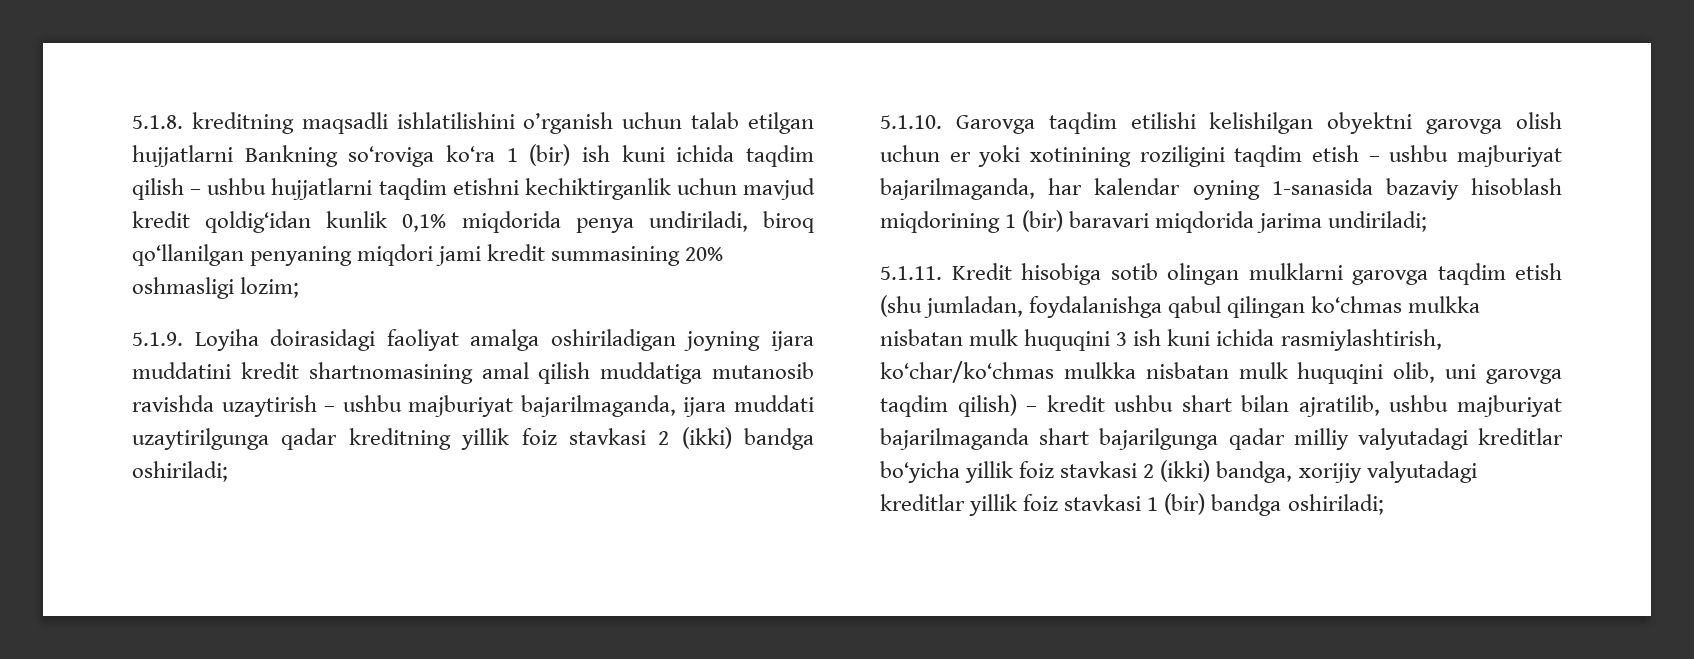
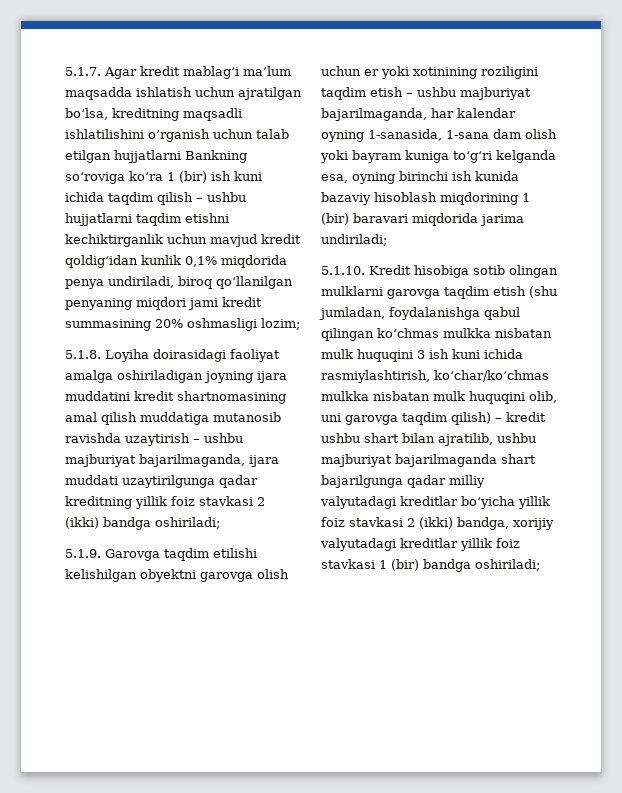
- 5.1.8. kreditning maqsadli ishlatilishini o’rganish uchun talab etilgan hujjatlarni Bankning so‘roviga ko‘ra 1 (bir) ish kuni ichida taqdim qilish – ushbu hujjatlarni taqdim etishni kechiktirganlik uchun mavjud kredit qoldig‘idan kunlik 0,1% miqdorida penya undiriladi, biroq qo‘llanilgan penyaning miqdori jami kredit summasining 20% oshmasligi lozim;
+ 5.1.7. Agar kredit mablag‘i ma’lum maqsadda ishlatish uchun ajratilgan bo‘lsa, kreditning maqsadli ishlatilishini o’rganish uchun talab etilgan hujjatlarni Bankning so‘roviga ko‘ra 1 (bir) ish kuni ichida taqdim qilish – ushbu hujjatlarni taqdim etishni kechiktirganlik uchun mavjud kredit qoldig‘idan kunlik 0,1% miqdorida penya undiriladi, biroq qo‘llanilgan penyaning miqdori jami kredit summasining 20% oshmasligi lozim;
- 5.1.9. Loyiha doirasidagi faoliyat amalga oshiriladigan joyning ijara muddatini kredit shartnomasining amal qilish muddatiga mutanosib ravishda uzaytirish – ushbu majburiyat bajarilmaganda, ijara muddati uzaytirilgunga qadar kreditning yillik foiz stavkasi 2 (ikki) bandga oshiriladi;
+ 5.1.8. Loyiha doirasidagi faoliyat amalga oshiriladigan joyning ijara muddatini kredit shartnomasining amal qilish muddatiga mutanosib ravishda uzaytirish – ushbu majburiyat bajarilmaganda, ijara muddati uzaytirilgunga qadar kreditning yillik foiz stavkasi 2 (ikki) bandga oshiriladi;
- 5.1.10. Garovga taqdim etilishi kelishilgan obyektni garovga olish uchun er yoki xotinining roziligini taqdim etish – ushbu majburiyat bajarilmaganda, har kalendar oyning 1-sanasida bazaviy hisoblash miqdorining 1 (bir) baravari miqdorida jarima undiriladi;
+ 5.1.9. Garovga taqdim etilishi kelishilgan obyektni garovga olish uchun er yoki xotinining roziligini taqdim etish – ushbu majburiyat bajarilmaganda, har kalendar oyning 1-sanasida, 1-sana dam olish yoki bayram kuniga to‘g‘ri kelganda esa, oyning birinchi ish kunida bazaviy hisoblash miqdorining 1 (bir) baravari miqdorida jarima undiriladi;
- 5.1.11. Kredit hisobiga sotib olingan mulklarni garovga taqdim etish (shu jumladan, foydalanishga qabul qilingan ko‘chmas mulkka nisbatan mulk huquqini 3 ish kuni ichida rasmiylashtirish, ko‘char/ko‘chmas mulkka nisbatan mulk huquqini olib, uni garovga taqdim qilish) – kredit ushbu shart bilan ajratilib, ushbu majburiyat bajarilmaganda shart bajarilgunga qadar milliy valyutadagi kreditlar bo‘yicha yillik foiz stavkasi 2 (ikki) bandga, xorijiy valyutadagi kreditlar yillik foiz stavkasi 1 (bir) bandga oshiriladi;
+ 5.1.10. Kredit hisobiga sotib olingan mulklarni garovga taqdim etish (shu jumladan, foydalanishga qabul qilingan ko‘chmas mulkka nisbatan mulk huquqini 3 ish kuni ichida rasmiylashtirish, ko‘char/ko‘chmas mulkka nisbatan mulk huquqini olib, uni garovga taqdim qilish) – kredit ushbu shart bilan ajratilib, ushbu majburiyat bajarilmaganda shart bajarilgunga qadar milliy valyutadagi kreditlar bo‘yicha yillik foiz stavkasi 2 (ikki) bandga, xorijiy valyutadagi kreditlar yillik foiz stavkasi 1 (bir) bandga oshiriladi;

